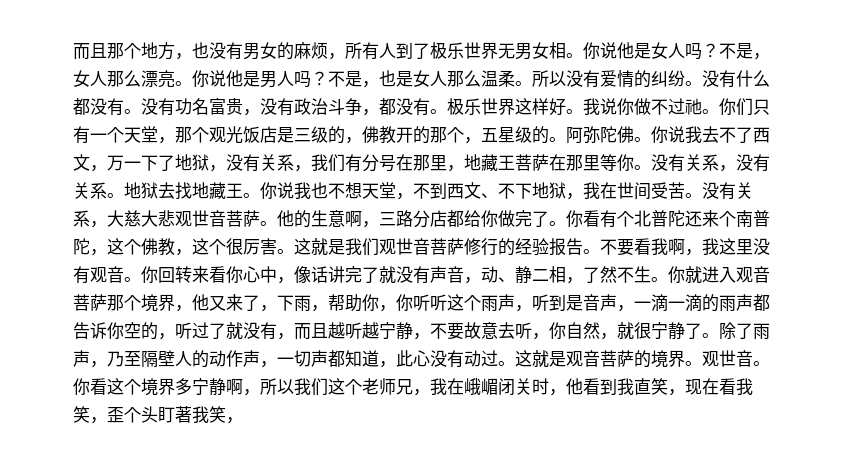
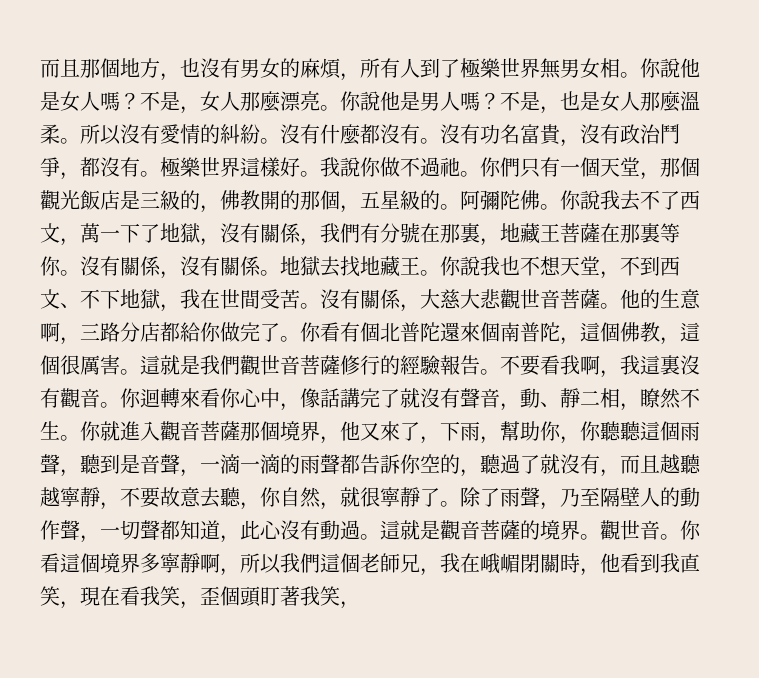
- 而且那个地方，也没有男女的麻烦，所有人到了极乐世界无男女相。
+ 而且那個地方，也沒有男女的麻煩，所有人到了極樂世界無男女相。
- 你说他是女人吗？
+ 你說他是女人嗎？
- 不是，女人那么漂亮。
+ 不是，女人那麼漂亮。
- 你说他是男人吗？
+ 你說他是男人嗎？
- 不是，也是女人那么温柔。
+ 不是，也是女人那麼溫柔。
- 所以没有爱情的纠纷。没有什么都没有。没有功名富贵，没有政治斗争，都没有。极乐世界这样好。我说你做不过祂。你们只有一个天堂，那个观光饭店是三级的，佛教开的那个，五星级的。阿弥陀佛。
+ 所以沒有愛情的糾紛。沒有什麼都沒有。沒有功名富貴，沒有政治鬥爭，都沒有。極樂世界這樣好。我說你做不過祂。你們只有一個天堂，那個觀光飯店是三級的，佛教開的那個，五星級的。阿彌陀佛。
- 你说我去不了西文，万一下了地狱，没有关系，我们有分号在那里，地藏王菩萨在那里等你。没有关系，没有关系。地狱去找地藏王。
+ 你說我去不了西文，萬一下了地獄，沒有關係，我們有分號在那裏，地藏王菩薩在那裏等你。沒有關係，沒有關係。地獄去找地藏王。
- 你说我也不想天堂，不到西文、不下地狱，我在世间受苦。没有关系，大慈大悲观世音菩萨。
+ 你說我也不想天堂，不到西文、不下地獄，我在世間受苦。沒有關係，大慈大悲觀世音菩薩。
- 他的生意啊，三路分店都给你做完了。
+ 他的生意啊，三路分店都給你做完了。
- 你看有个北普陀还来个南普陀，这个佛教，这个很厉害。这就是我们观世音菩萨修行的经验报告。
+ 你看有個北普陀還來個南普陀，這個佛教，這個很厲害。這就是我們觀世音菩薩修行的經驗報告。
- 不要看我啊，我这里没有观音。你回转来看你心中，像话讲完了就没有声音，动、静二相，了然不生。你就进入观音菩萨那个境界，他又来了，下雨，帮助你，你听听这个雨声，听到是音声，一滴一滴的雨声都告诉你空的，听过了就没有，而且越听越宁静，不要故意去听，你自然，就很宁静了。
+ 不要看我啊，我這裏沒有觀音。你迴轉來看你心中，像話講完了就沒有聲音，動、靜二相，瞭然不生。你就進入觀音菩薩那個境界，他又來了，下雨，幫助你，你聽聽這個雨聲，聽到是音聲，一滴一滴的雨聲都告訴你空的，聽過了就沒有，而且越聽越寧靜，不要故意去聽，你自然，就很寧靜了。
- 除了雨声，乃至隔壁人的动作声，一切声都知道，此心没有动过。这就是观音菩萨的境界。
+ 除了雨聲，乃至隔壁人的動作聲，一切聲都知道，此心沒有動過。這就是觀音菩薩的境界。
- 观世音。
+ 觀世音。
- 你看这个境界多宁静啊，所以我们这个老师兄，我在峨嵋闭关时，他看到我直笑，现在看我笑，歪个头盯著我笑，
+ 你看這個境界多寧靜啊，所以我們這個老師兄，我在峨嵋閉關時，他看到我直笑，現在看我笑，歪個頭盯著我笑，

